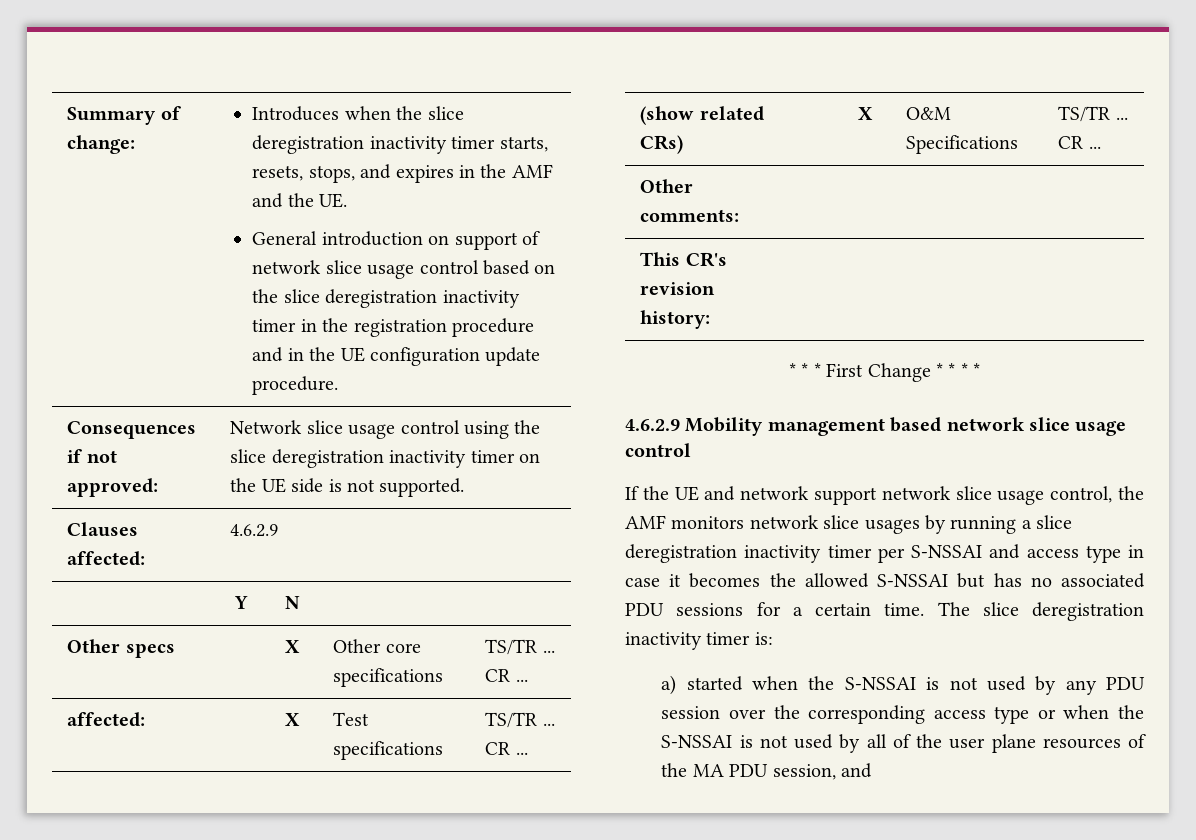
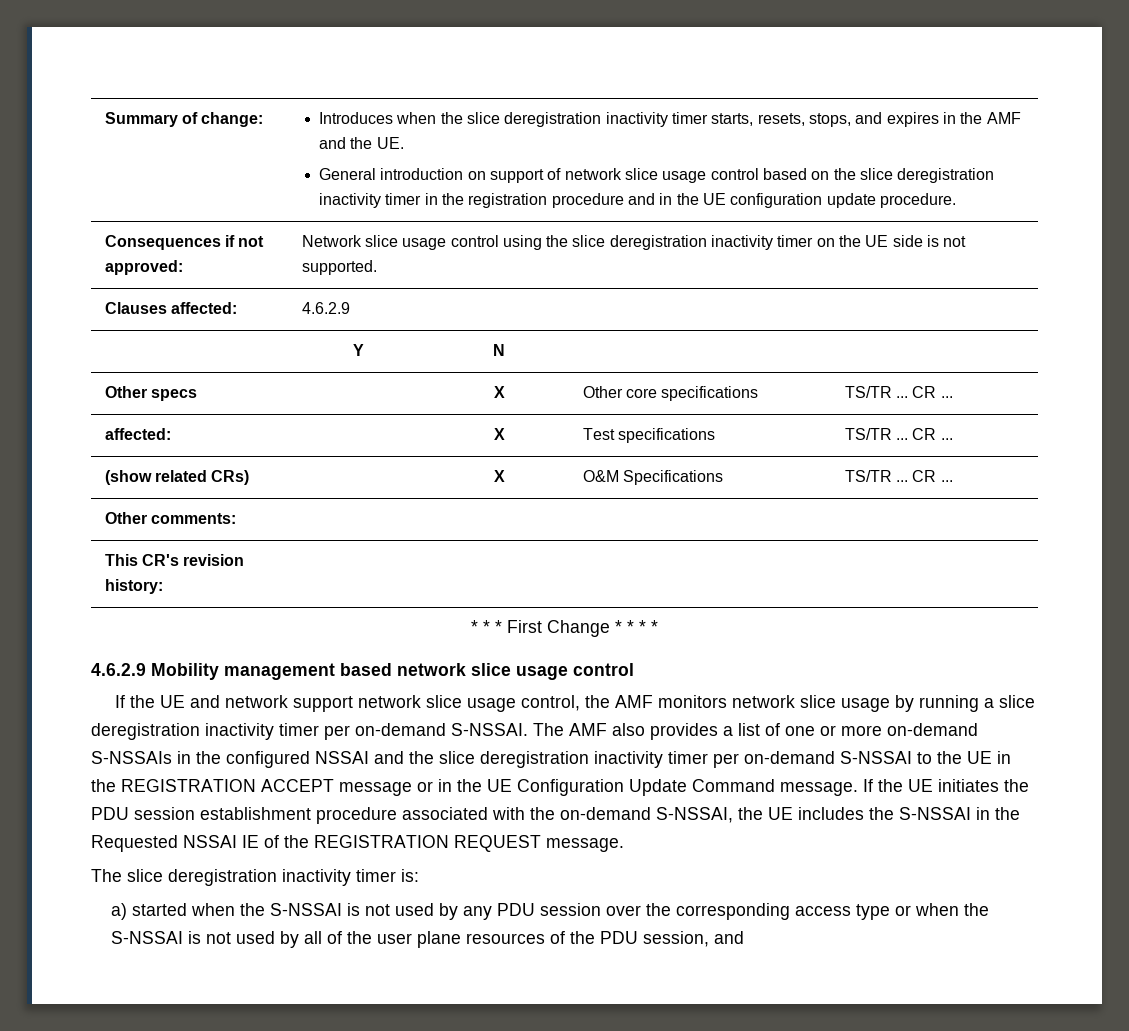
- If the UE and network support network slice usage control, the AMF monitors network slice usages by running a slice deregistration inactivity timer per S-NSSAI and access type in case it becomes the allowed S-NSSAI but has no associated PDU sessions for a certain time. The slice deregistration inactivity timer is:
+ If the UE and network support network slice usage control, the AMF monitors network slice usage by running a slice deregistration inactivity timer per on-demand S-NSSAI. The AMF also provides a list of one or more on-demand S-NSSAIs in the configured NSSAI and the slice deregistration inactivity timer per on-demand S-NSSAI to the UE in the REGISTRATION ACCEPT message or in the UE Configuration Update Command message. If the UE initiates the PDU session establishment procedure associated with the on-demand S-NSSAI, the UE includes the S-NSSAI in the Requested NSSAI IE of the REGISTRATION REQUEST message.
+ The slice deregistration inactivity timer is:
- a) started when the S-NSSAI is not used by any PDU session over the corresponding access type or when the S-NSSAI is not used by all of the user plane resources of the MA PDU session, and
+ a) started when the S-NSSAI is not used by any PDU session over the corresponding access type or when the S-NSSAI is not used by all of the user plane resources of the PDU session, and

